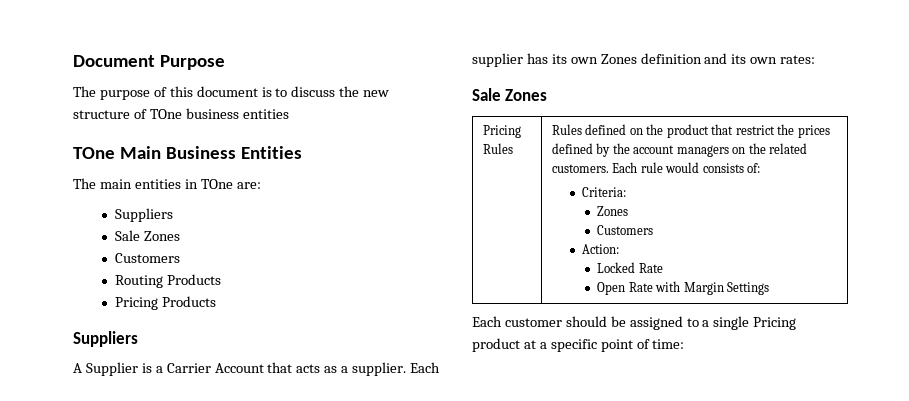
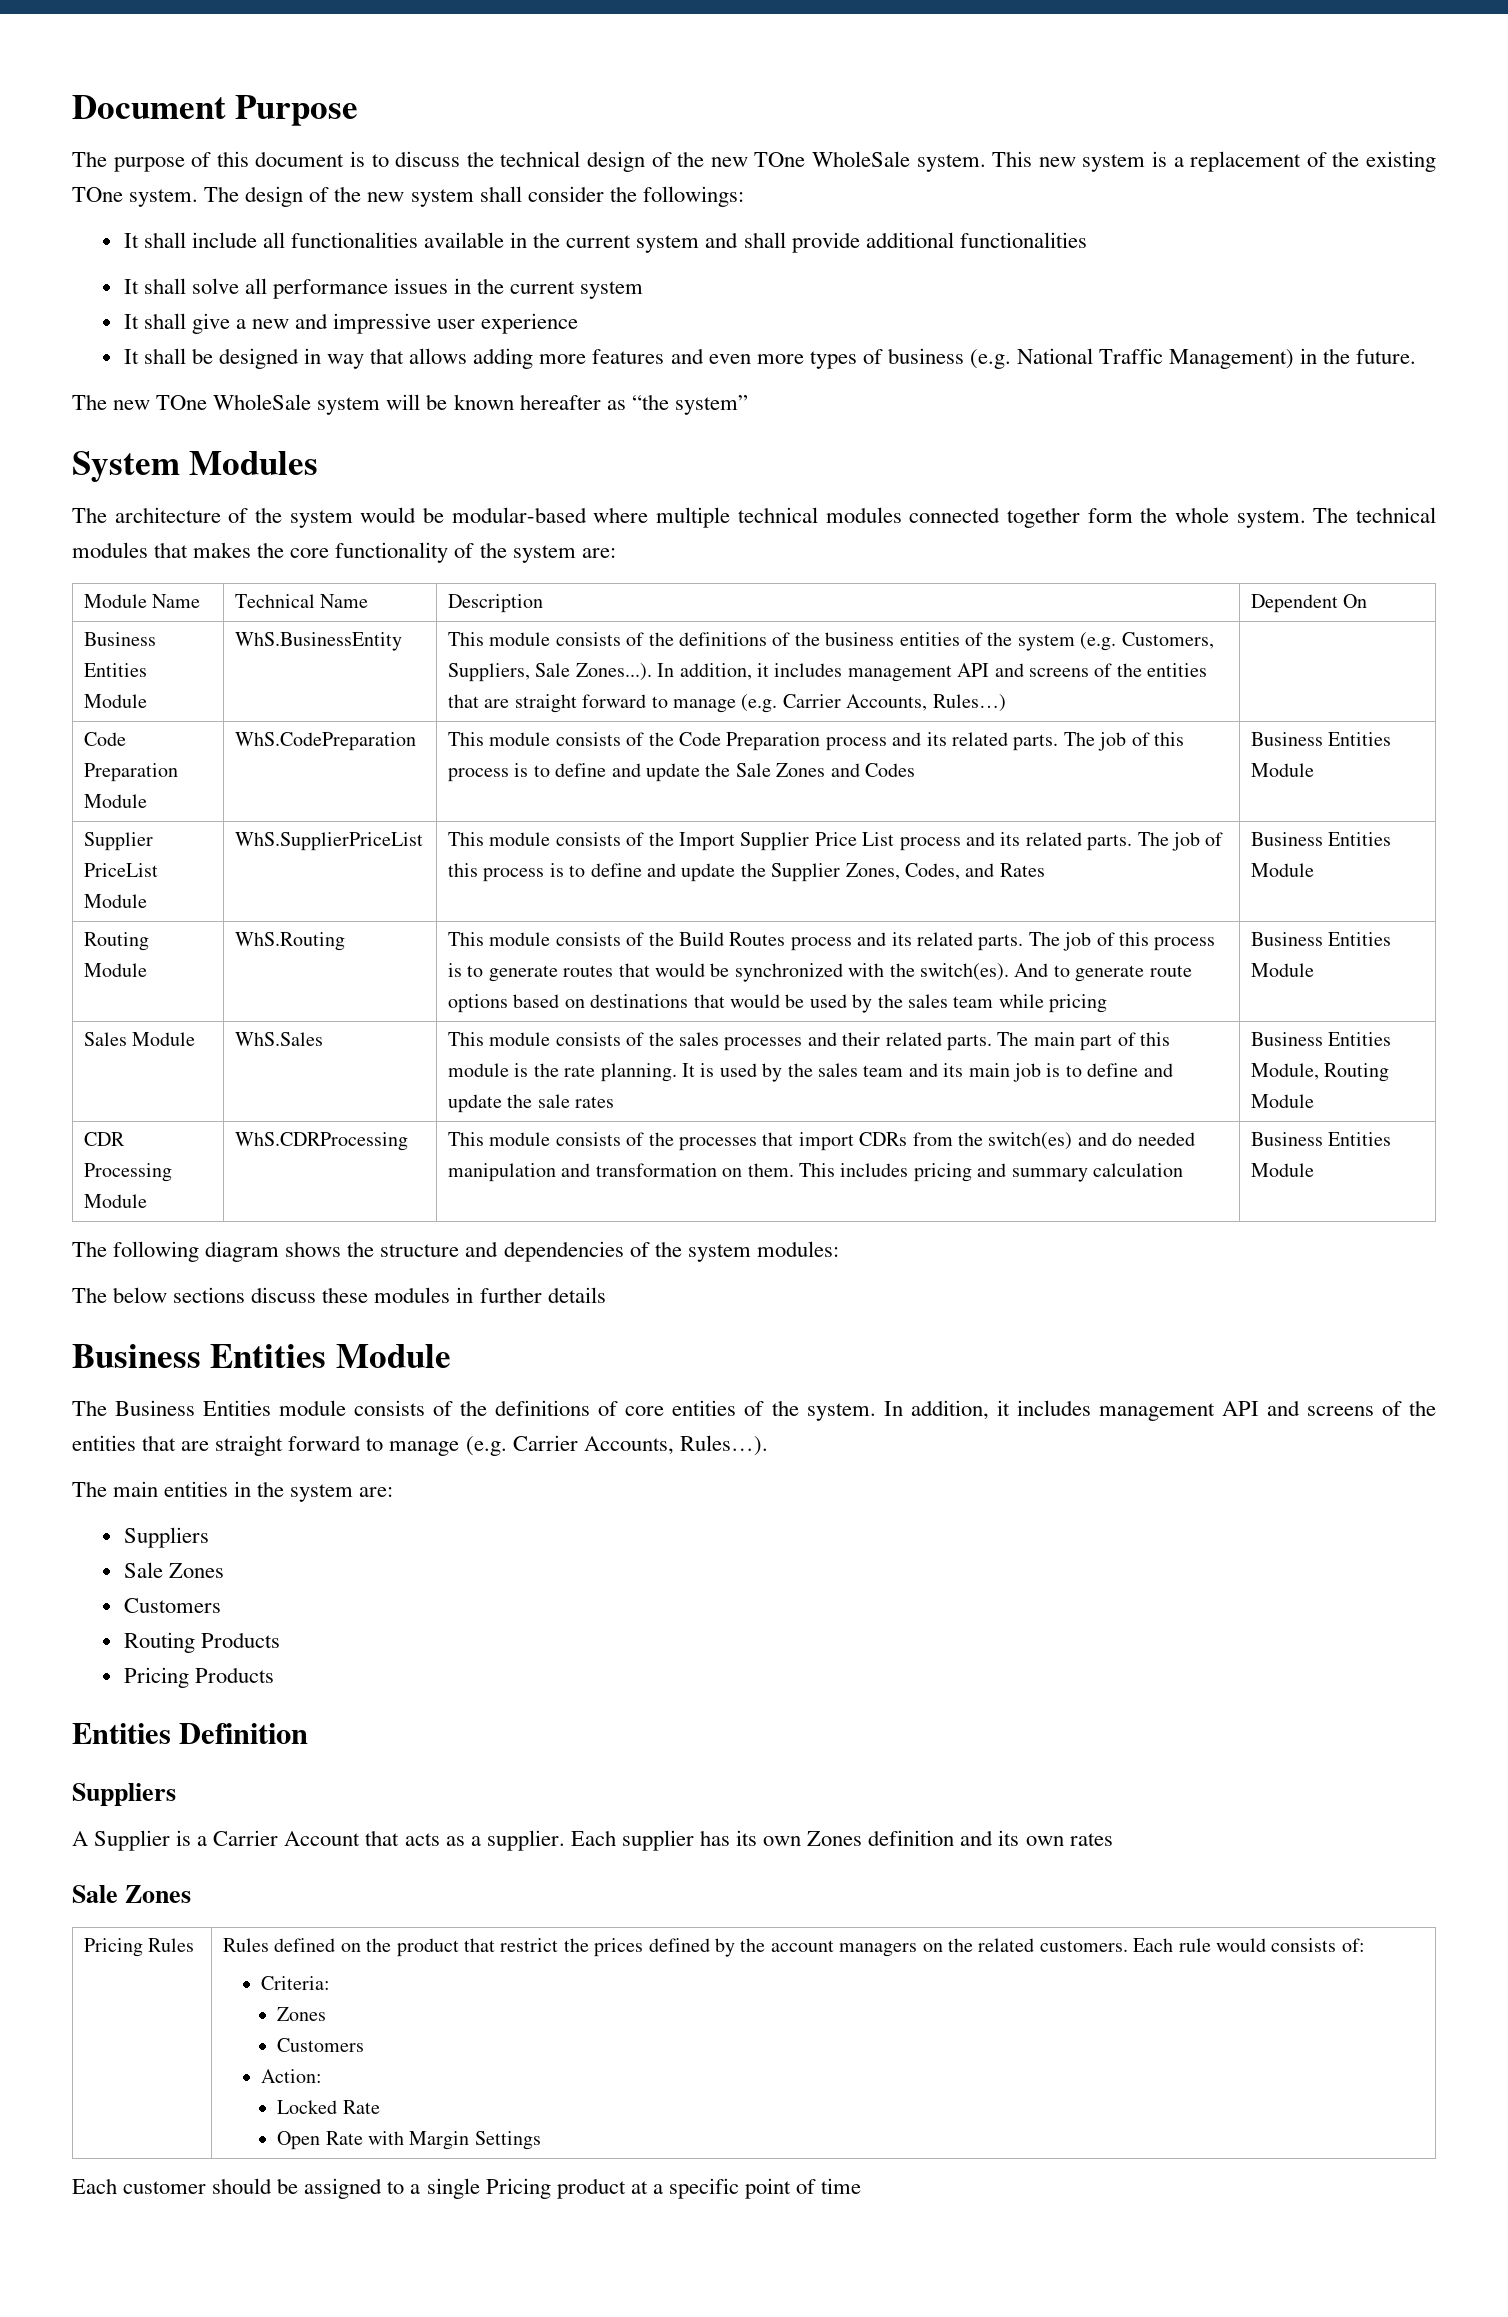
- The purpose of this document is to discuss the new structure of TOne business entities
- TOne Main Business Entities
+ The purpose of this document is to discuss the technical design of the new TOne WholeSale system. This new system is a replacement of the existing TOne system. The design of the new system shall consider the followings:
+ It shall include all functionalities available in the current system and shall provide additional functionalities
+ It shall solve all performance issues in the current system
+ It shall give a new and impressive user experience
+ It shall be designed in way that allows adding more features and even more types of business (e.g. National Traffic Management) in the future.
+ The new TOne WholeSale system will be known hereafter as “the system”
+ System Modules
+ The architecture of the system would be modular-based where multiple technical modules connected together form the whole system. The technical modules that makes the core functionality of the system are:
+ Module Name | Technical Name | Description | Dependent On
+ Business Entities Module | WhS.BusinessEntity | This module consists of the definitions of the business entities of the system (e.g. Customers, Suppliers, Sale Zones...). In addition, it includes management API and screens of the entities that are straight forward to manage (e.g. Carrier Accounts, Rules…) |
+ Code Preparation Module | WhS.CodePreparation | This module consists of the Code Preparation process and its related parts. The job of this process is to define and update the Sale Zones and Codes | Business Entities Module
+ Supplier PriceList Module | WhS.SupplierPriceList | This module consists of the Import Supplier Price List process and its related parts. The job of this process is to define and update the Supplier Zones, Codes, and Rates | Business Entities Module
+ Routing Module | WhS.Routing | This module consists of the Build Routes process and its related parts. The job of this process is to generate routes that would be synchronized with the switch(es). And to generate route options based on destinations that would be used by the sales team while pricing | Business Entities Module
+ Sales Module | WhS.Sales | This module consists of the sales processes and their related parts. The main part of this module is the rate planning. It is used by the sales team and its main job is to define and update the sale rates | Business Entities Module, Routing Module
+ CDR Processing Module | WhS.CDRProcessing | This module consists of the processes that import CDRs from the switch(es) and do needed manipulation and transformation on them. This includes pricing and summary calculation | Business Entities Module
+ The following diagram shows the structure and dependencies of the system modules:
+ The below sections discuss these modules in further details
+ Business Entities Module
+ The Business Entities module consists of the definitions of core entities of the system. In addition, it includes management API and screens of the entities that are straight forward to manage (e.g. Carrier Accounts, Rules…).
- The main entities in TOne are:
+ The main entities in the system are:
+ Entities Definition
- Each supplier has its own Zones definition and its own rates:
+ Each supplier has its own Zones definition and its own rates
- Each customer should be assigned to a single Pricing product at a specific point of time:
+ Each customer should be assigned to a single Pricing product at a specific point of time

